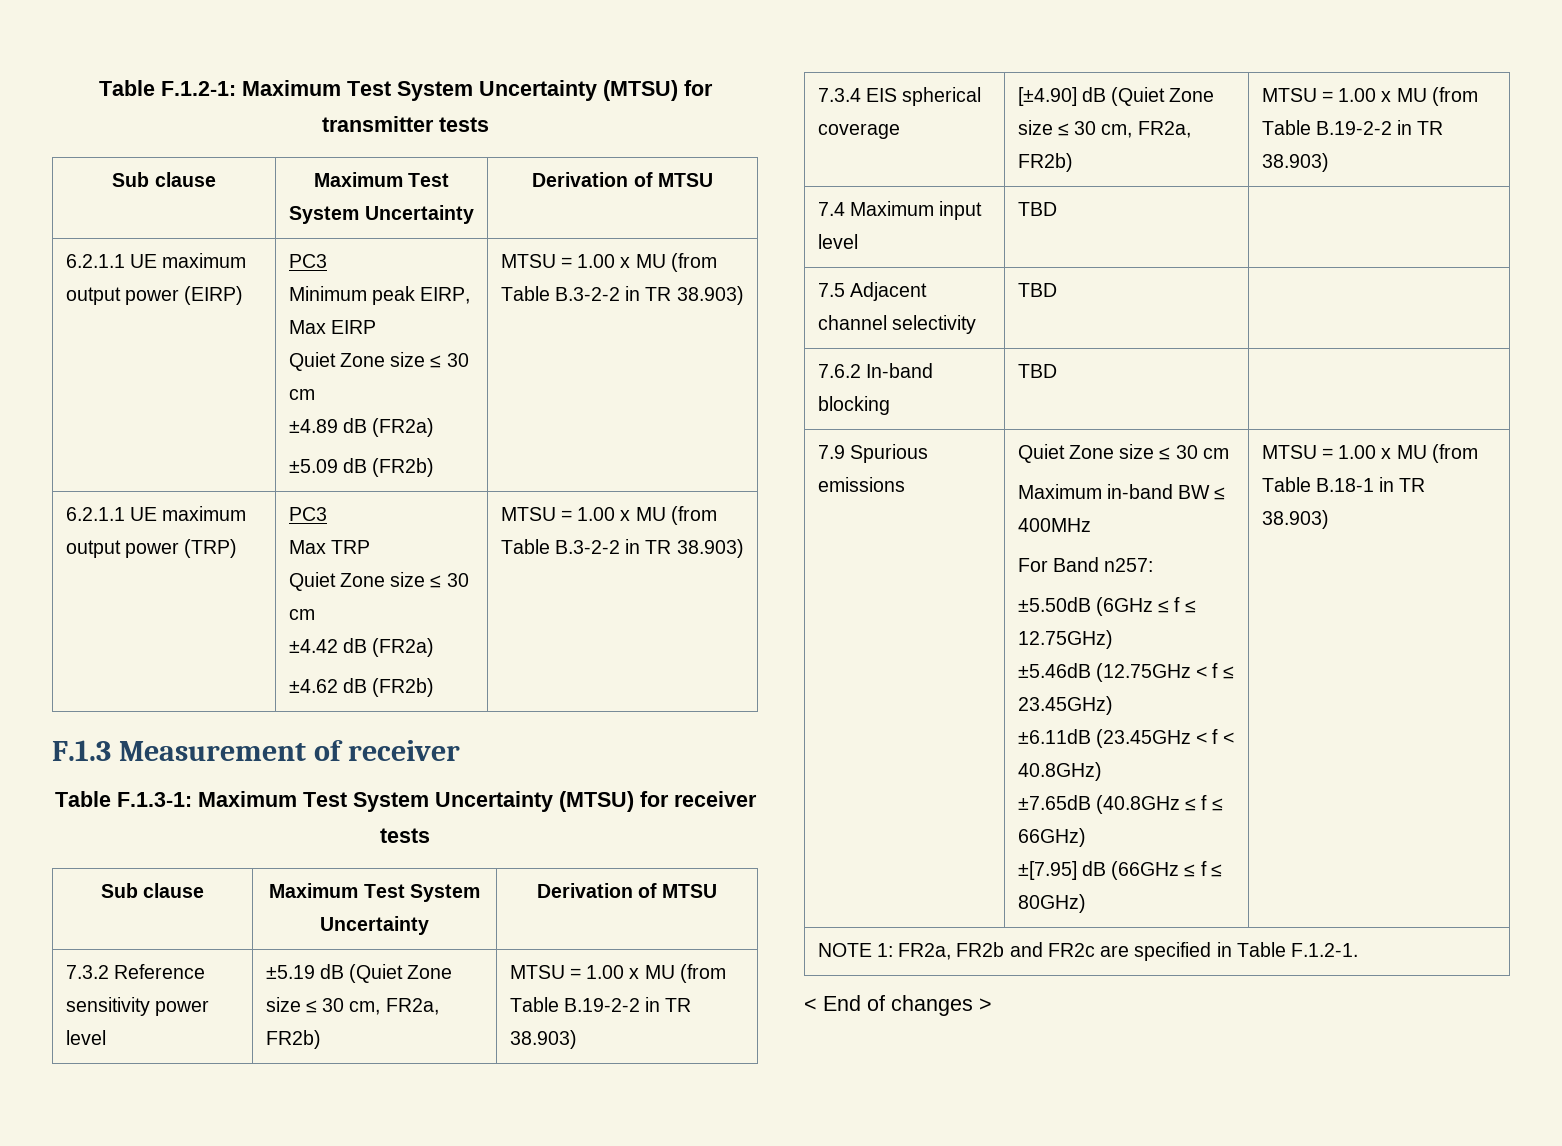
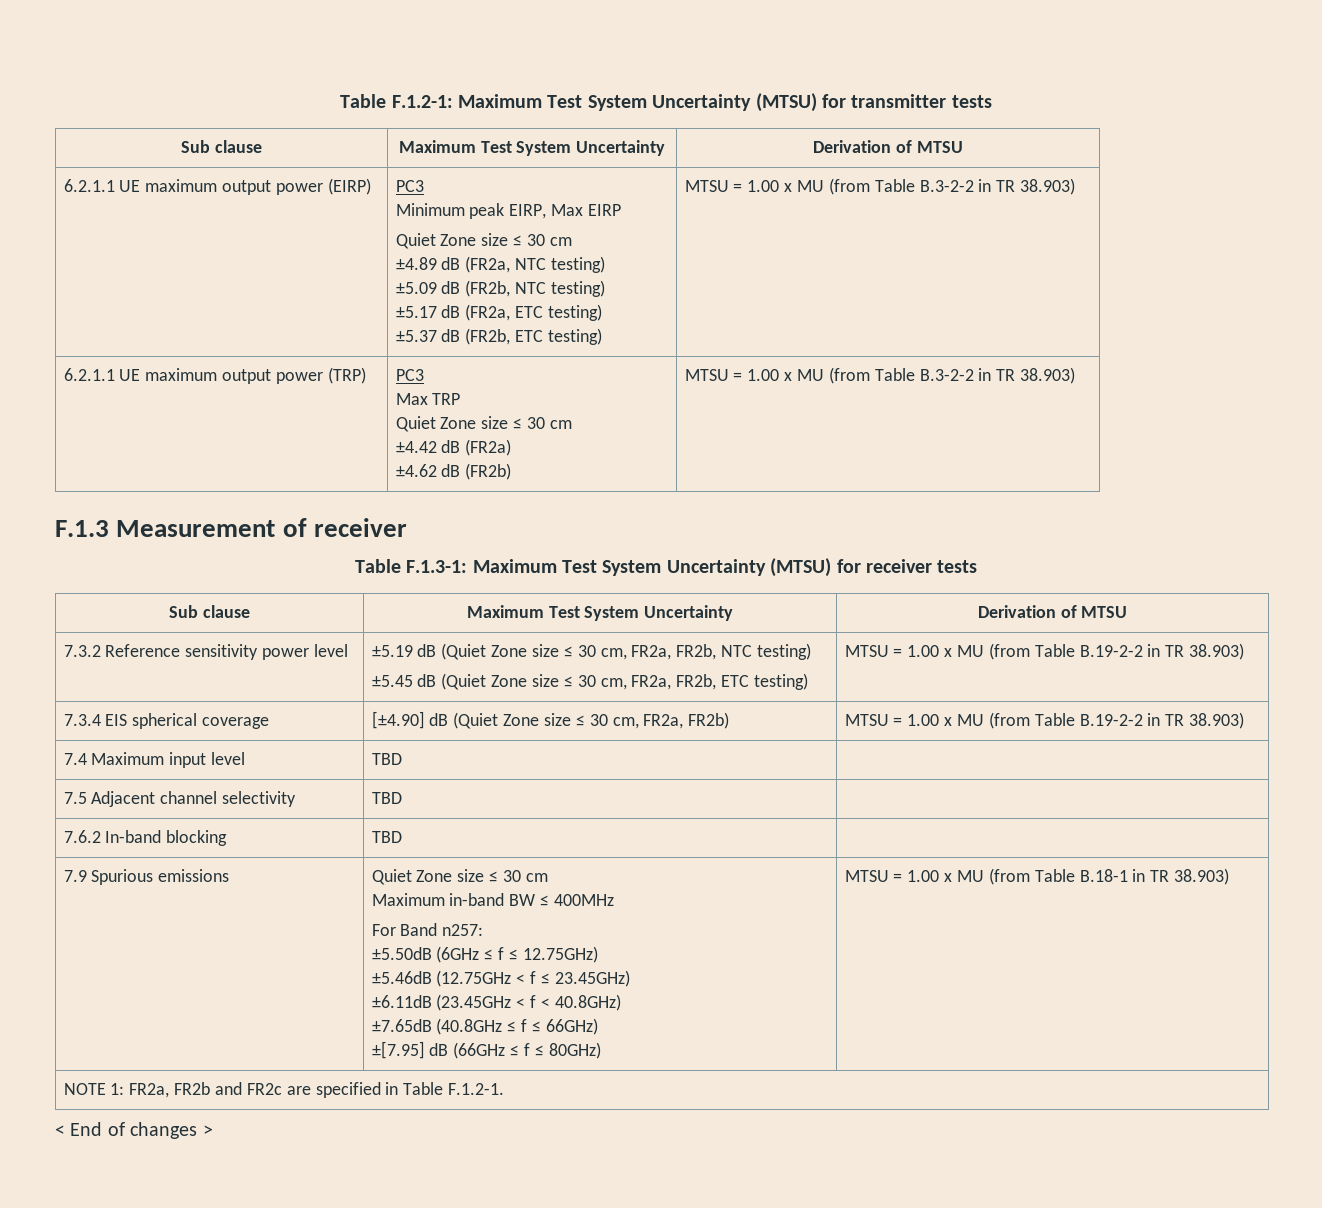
- ±4.89 dB (FR2a)
+ ±4.89 dB (FR2a, NTC testing)
- ±5.09 dB (FR2b)
+ ±5.09 dB (FR2b, NTC testing)
+ ±5.17 dB (FR2a, ETC testing)
+ ±5.37 dB (FR2b, ETC testing)
- 7.3.2 Reference sensitivity power level | ±5.19 dB (Quiet Zone size ≤ 30 cm, FR2a, FR2b) | MTSU = 1.00 x MU (from Table B.19-2-2 in TR 38.903)
+ 7.3.2 Reference sensitivity power level | ±5.19 dB (Quiet Zone size ≤ 30 cm, FR2a, FR2b, NTC testing)
+ ±5.45 dB (Quiet Zone size ≤ 30 cm, FR2a, FR2b, ETC testing) | MTSU = 1.00 x MU (from Table B.19-2-2 in TR 38.903)

